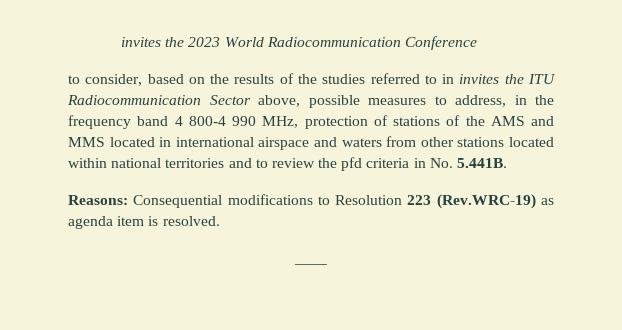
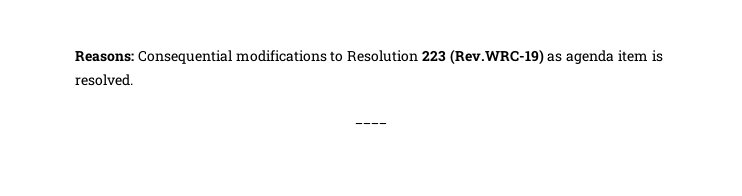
- invites the 2023 World Radiocommunication Conference
- to consider, based on the results of the studies referred to in invites the ITU Radiocommunication Sector above, possible measures to address, in the frequency band 4 800-4 990 MHz, protection of stations of the AMS and MMS located in international airspace and waters from other stations located within national territories and to review the pfd criteria in No. 5.441B.

